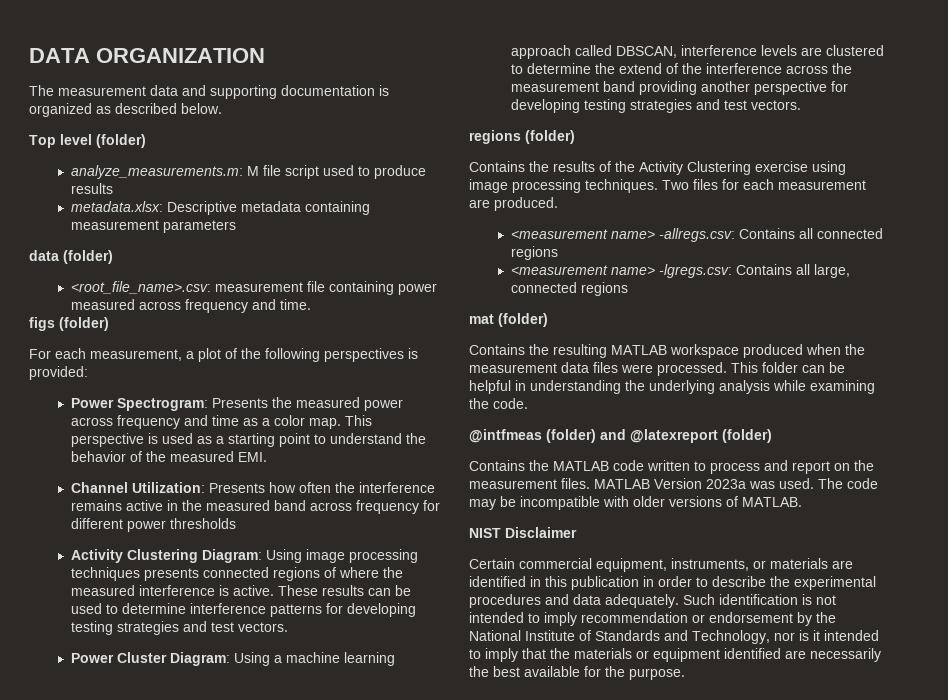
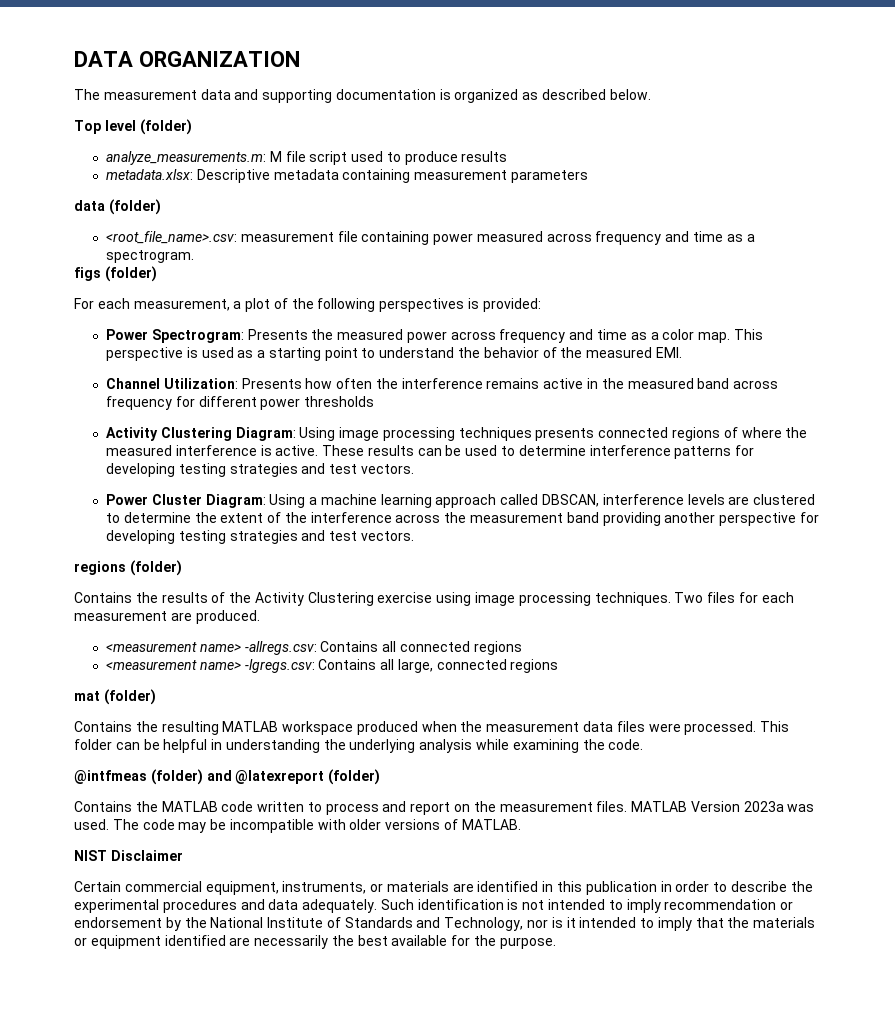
- <root_file_name>.csv: measurement file containing power measured across frequency and time.
+ <root_file_name>.csv: measurement file containing power measured across frequency and time as a spectrogram.
- Power Cluster Diagram: Using a machine learning approach called DBSCAN, interference levels are clustered to determine the extend of the interference across the measurement band providing another perspective for developing testing strategies and test vectors.
+ Power Cluster Diagram: Using a machine learning approach called DBSCAN, interference levels are clustered to determine the extent of the interference across the measurement band providing another perspective for developing testing strategies and test vectors.

